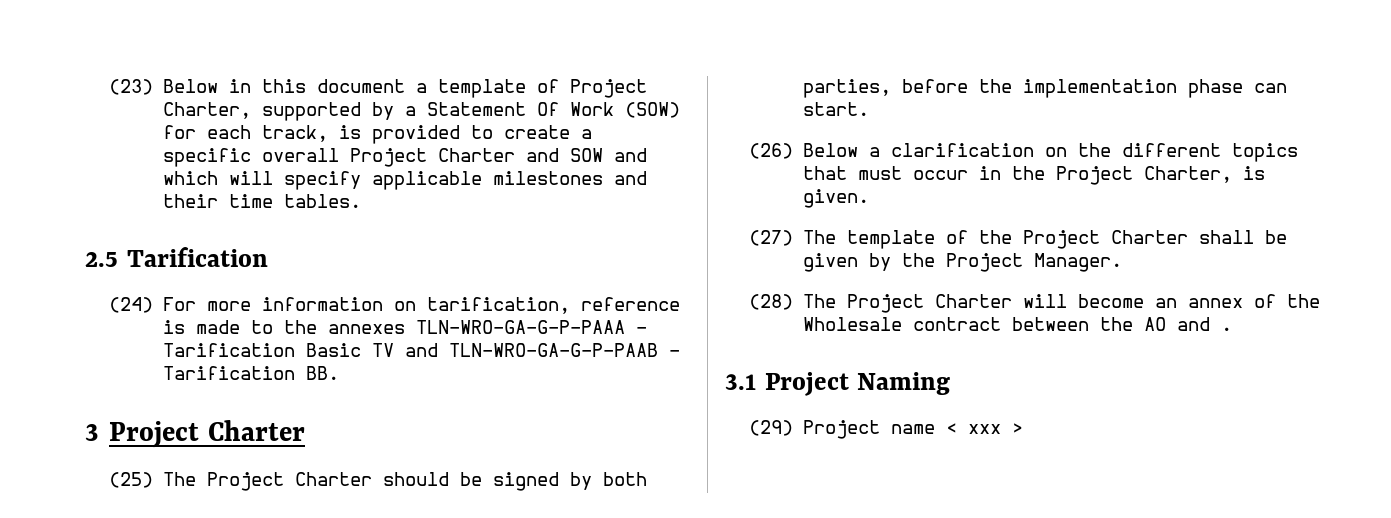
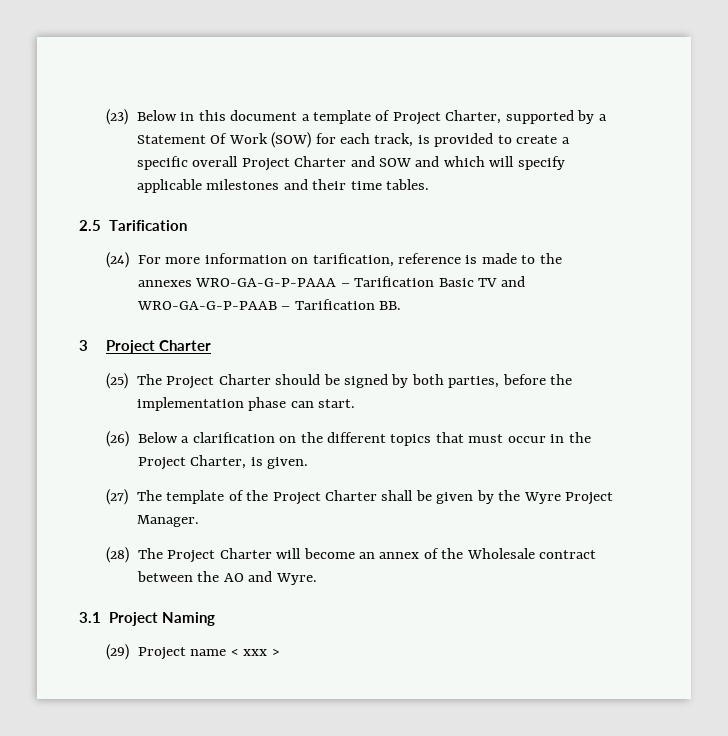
- (24) For more information on tarification, reference is made to the annexes TLN-WRO-GA-G-P-PAAA – Tarification Basic TV and TLN-WRO-GA-G-P-PAAB – Tarification BB.
+ (24) For more information on tarification, reference is made to the annexes WRO-GA-G-P-PAAA – Tarification Basic TV and WRO-GA-G-P-PAAB – Tarification BB.
- (27) The template of the Project Charter shall be given by the Project Manager.
+ (27) The template of the Project Charter shall be given by the Wyre Project Manager.
- (28) The Project Charter will become an annex of the Wholesale contract between the AO and .
+ (28) The Project Charter will become an annex of the Wholesale contract between the AO and Wyre.

